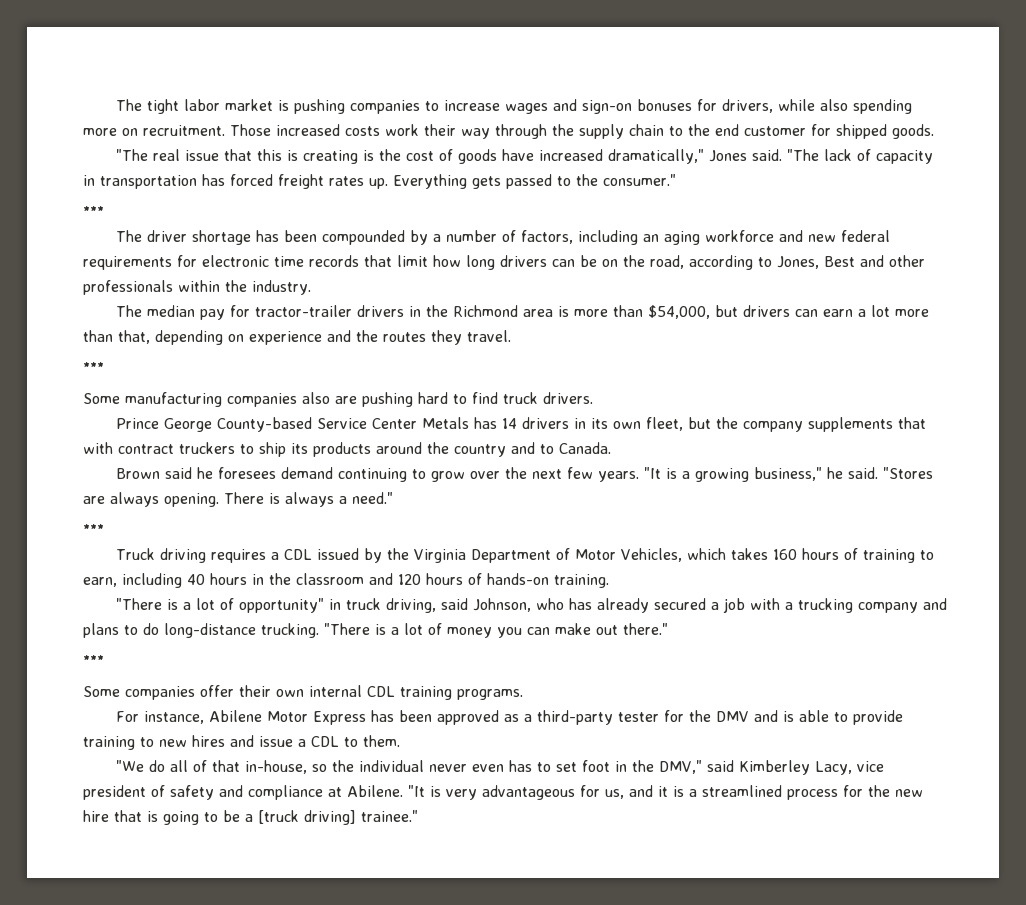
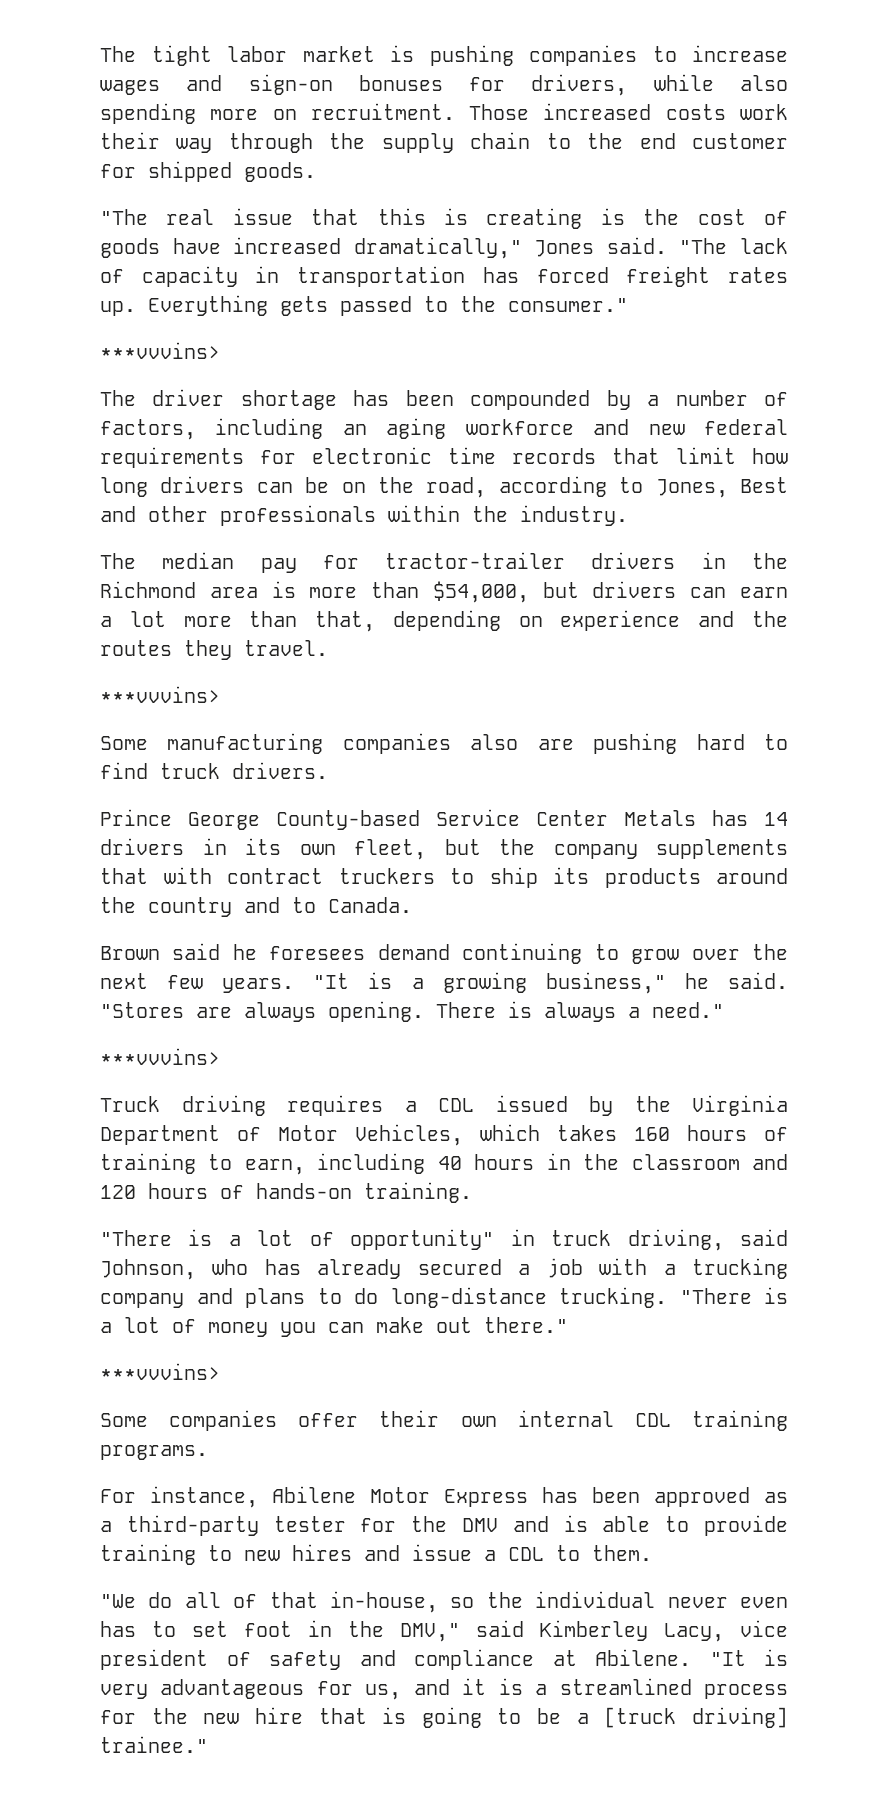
  Everything gets passed to the consumer."
- ***
+ ***vvvins>
  The median pay for tractor-trailer drivers in the Richmond area is more than $54,000, but drivers can earn a lot more than that, depending on experience and the routes they travel.
- ***
+ ***vvvins>
  There is always a need."
- ***
+ ***vvvins>
  "There is a lot of money you can make out there."
- ***
+ ***vvvins>

